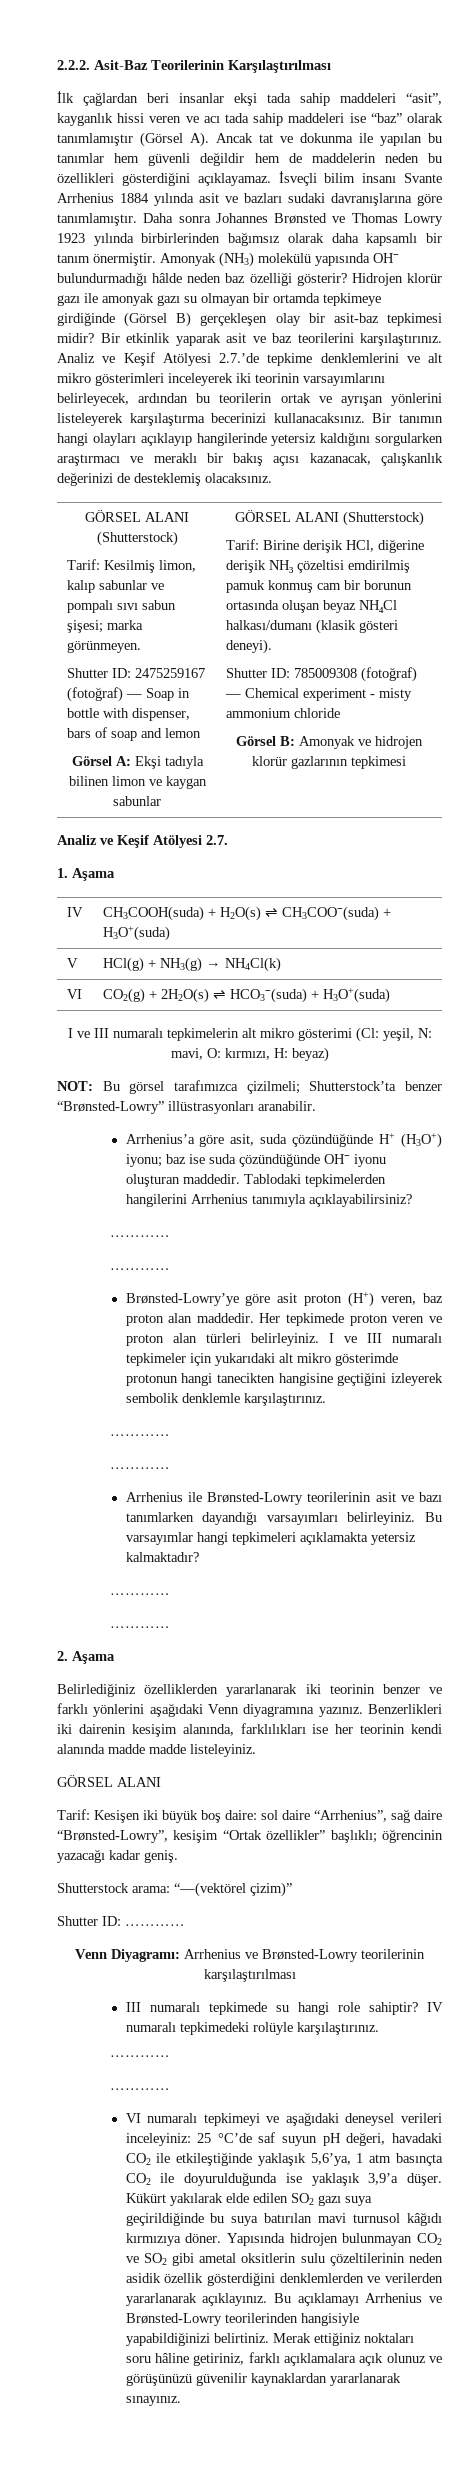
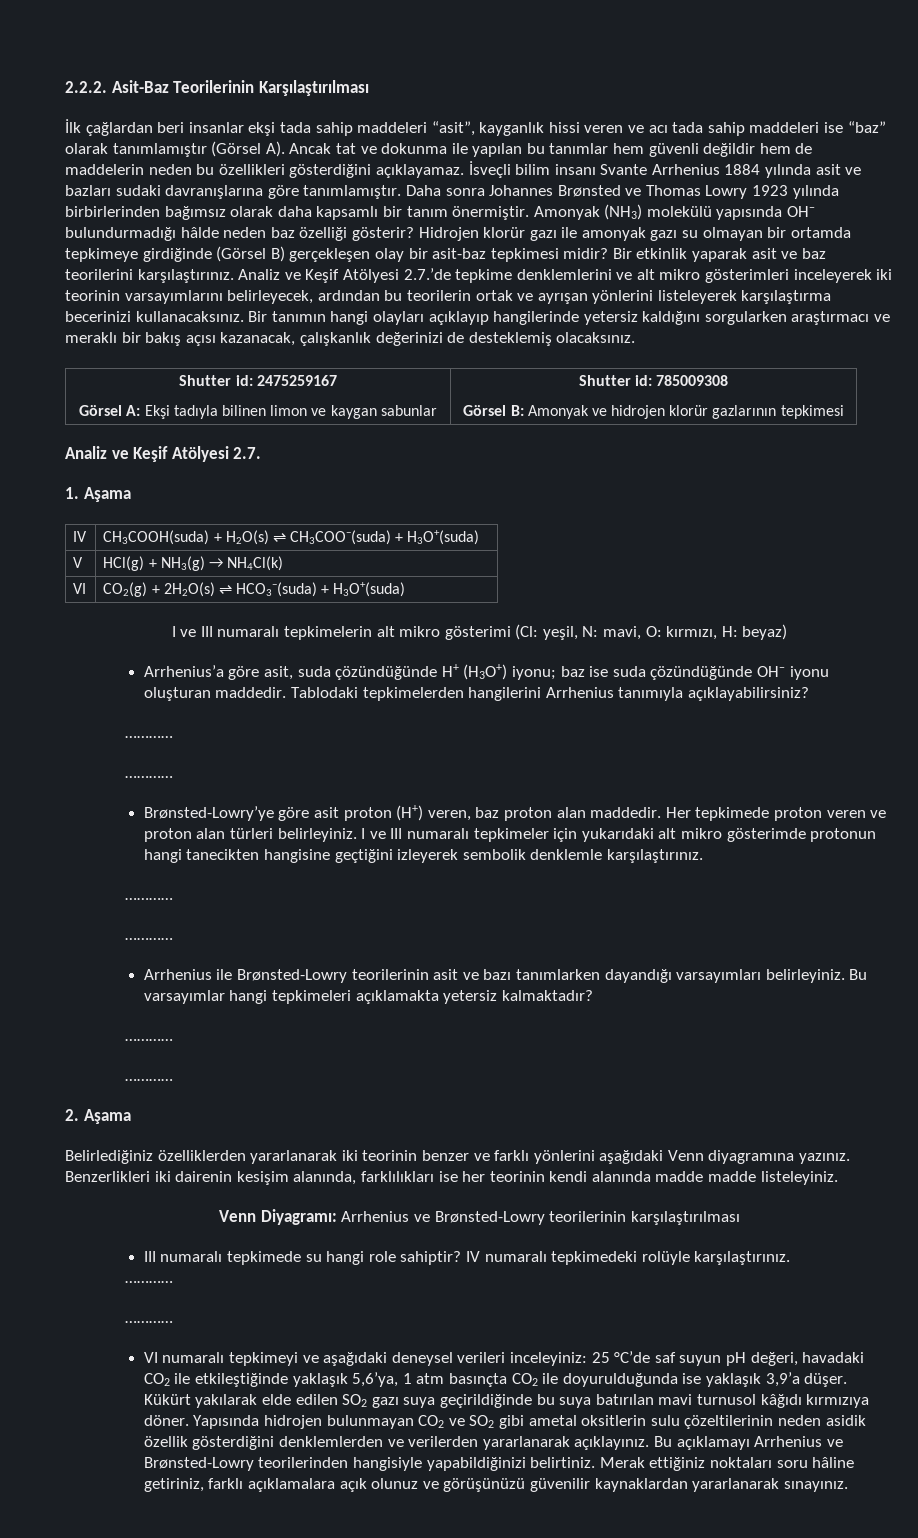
  Bir tanımın hangi olayları açıklayıp hangilerinde yetersiz kaldığını sorgularken araştırmacı ve meraklı bir bakış açısı kazanacak, çalışkanlık değerinizi de desteklemiş olacaksınız.
- GÖRSEL ALANI (Shutterstock)
- Tarif: Kesilmiş limon, kalıp sabunlar ve pompalı sıvı sabun şişesi; marka görünmeyen.
- Shutter ID: 2475259167 (fotoğraf) — Soap in bottle with dispenser, bars of soap and lemon
+ Shutter id: 2475259167
- Görsel A: Ekşi tadıyla bilinen limon ve kaygan sabunlar | GÖRSEL ALANI (Shutterstock)
- Tarif: Birine derişik HCl, diğerine derişik NH₃ çözeltisi emdirilmiş pamuk konmuş cam bir borunun ortasında oluşan beyaz NH₄Cl halkası/dumanı (klasik gösteri deneyi).
- Shutter ID: 785009308 (fotoğraf) — Chemical experiment - misty ammonium chloride
+ Görsel A: Ekşi tadıyla bilinen limon ve kaygan sabunlar | Shutter id: 785009308
- NOT: Bu görsel tarafımızca çizilmeli; Shutterstock’ta benzer “Brønsted-Lowry” illüstrasyonları aranabilir.
  Benzerlikleri iki dairenin kesişim alanında, farklılıkları ise her teorinin kendi alanında madde madde listeleyiniz.
- GÖRSEL ALANI
- Tarif: Kesişen iki büyük boş daire: sol daire “Arrhenius”, sağ daire “Brønsted-Lowry”, kesişim “Ortak özellikler” başlıklı; öğrencinin yazacağı kadar geniş.
- Shutterstock arama: “—(vektörel çizim)”
- Shutter ID: …………

